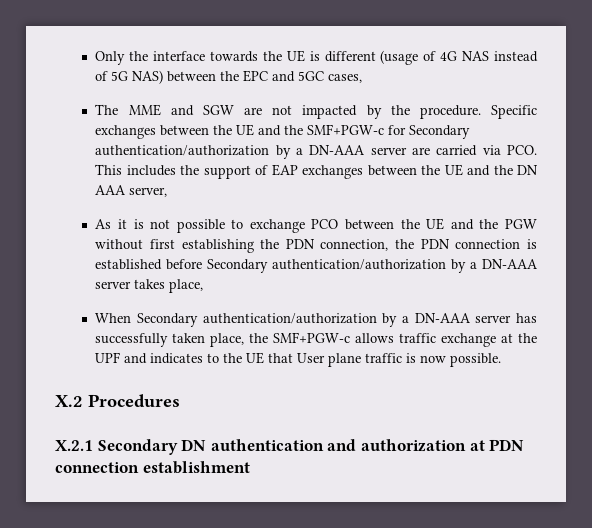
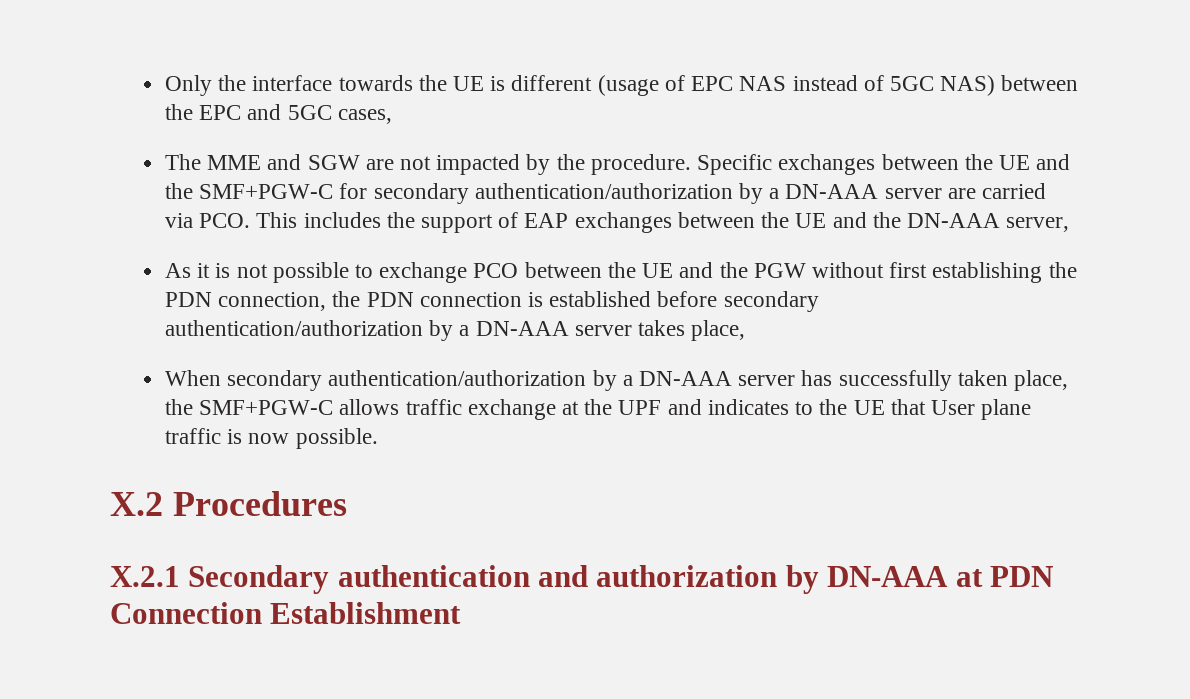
- Only the interface towards the UE is different (usage of 4G NAS instead of 5G NAS) between the EPC and 5GC cases,
+ Only the interface towards the UE is different (usage of EPC NAS instead of 5GC NAS) between the EPC and 5GC cases,
- Specific exchanges between the UE and the SMF+PGW-c for Secondary authentication/authorization by a DN-AAA server are carried via PCO. This includes the support of EAP exchanges between the UE and the DN AAA server,
+ Specific exchanges between the UE and the SMF+PGW-C for secondary authentication/authorization by a DN-AAA server are carried via PCO. This includes the support of EAP exchanges between the UE and the DN-AAA server,
- As it is not possible to exchange PCO between the UE and the PGW without first establishing the PDN connection, the PDN connection is established before Secondary authentication/authorization by a DN-AAA server takes place,
+ As it is not possible to exchange PCO between the UE and the PGW without first establishing the PDN connection, the PDN connection is established before secondary authentication/authorization by a DN-AAA server takes place,
- When Secondary authentication/authorization by a DN-AAA server has successfully taken place, the SMF+PGW-c allows traffic exchange at the UPF and indicates to the UE that User plane traffic is now possible.
+ When secondary authentication/authorization by a DN-AAA server has successfully taken place, the SMF+PGW-C allows traffic exchange at the UPF and indicates to the UE that User plane traffic is now possible.
- X.2.1 Secondary DN authentication and authorization at PDN connection establishment
+ X.2.1 Secondary authentication and authorization by DN-AAA at PDN Connection Establishment

